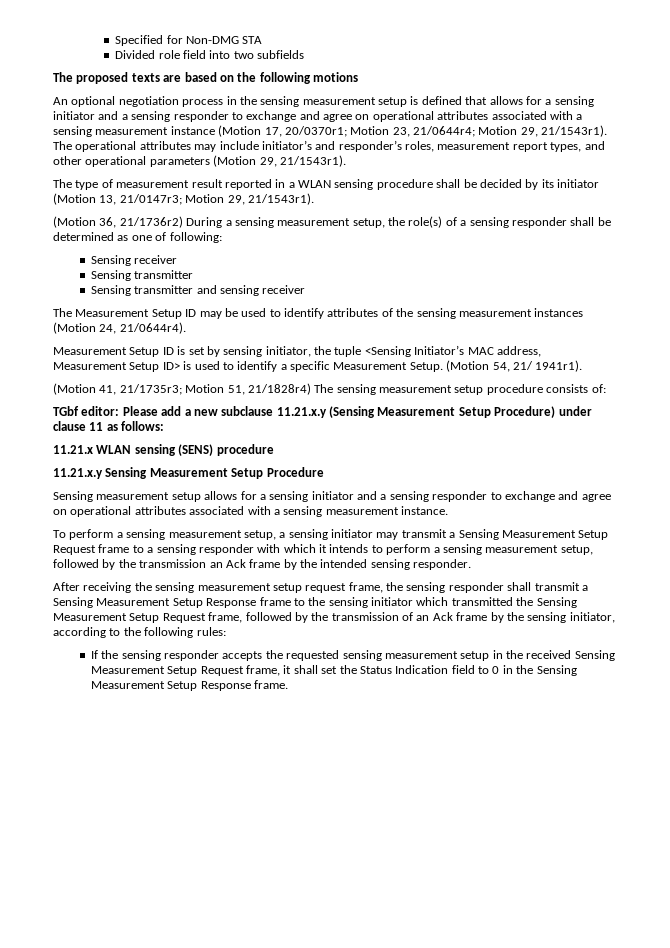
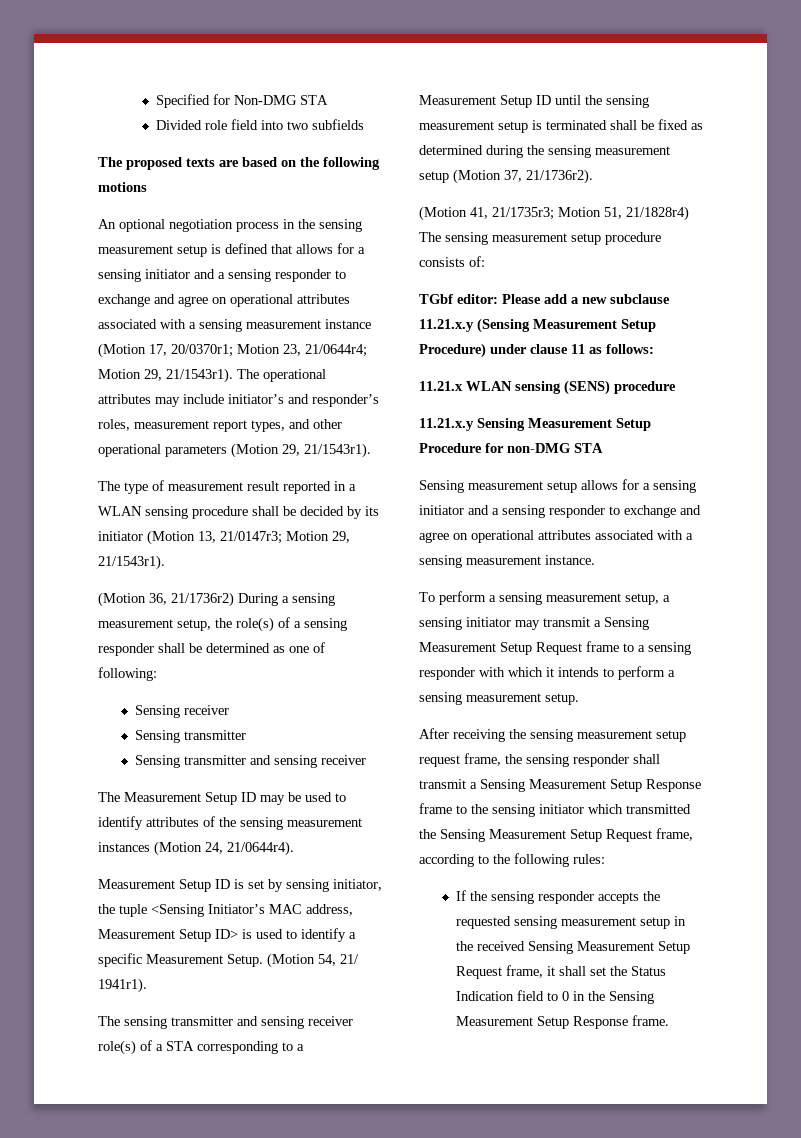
+ The sensing transmitter and sensing receiver role(s) of a STA corresponding to a Measurement Setup ID until the sensing measurement setup is terminated shall be fixed as determined during the sensing measurement setup (Motion 37, 21/1736r2).
- 11.21.x.y Sensing Measurement Setup Procedure
+ 11.21.x.y Sensing Measurement Setup Procedure for non-DMG STA
- To perform a sensing measurement setup, a sensing initiator may transmit a Sensing Measurement Setup Request frame to a sensing responder with which it intends to perform a sensing measurement setup, followed by the transmission an Ack frame by the intended sensing responder.
+ To perform a sensing measurement setup, a sensing initiator may transmit a Sensing Measurement Setup Request frame to a sensing responder with which it intends to perform a sensing measurement setup.
- After receiving the sensing measurement setup request frame, the sensing responder shall transmit a Sensing Measurement Setup Response frame to the sensing initiator which transmitted the Sensing Measurement Setup Request frame, followed by the transmission of an Ack frame by the sensing initiator, according to the following rules:
+ After receiving the sensing measurement setup request frame, the sensing responder shall transmit a Sensing Measurement Setup Response frame to the sensing initiator which transmitted the Sensing Measurement Setup Request frame, according to the following rules:

